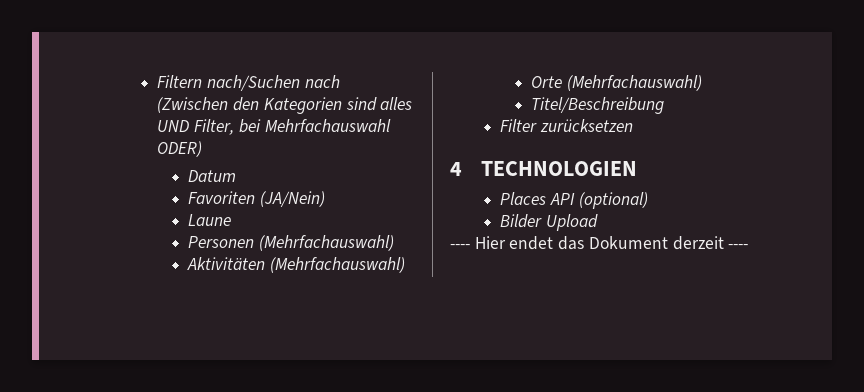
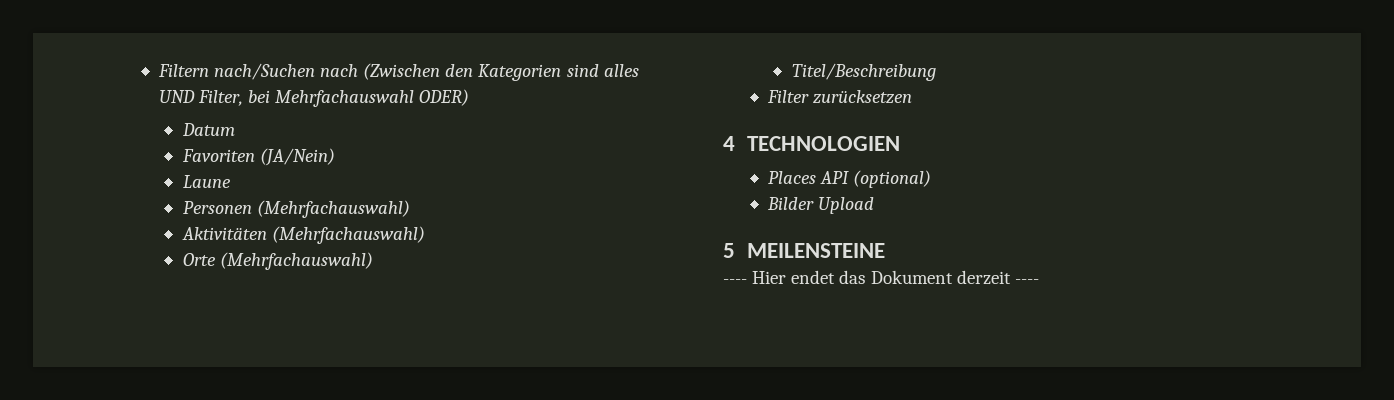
+ 5 MEILENSTEINE

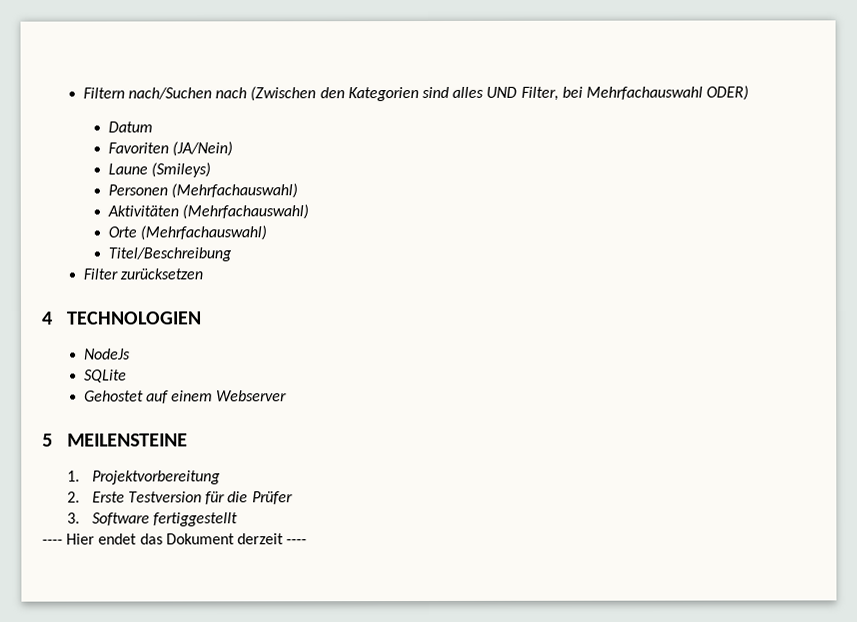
- Laune
+ Laune (Smileys)
- Places API (optional)
- Bilder Upload
+ NodeJs
+ SQLite
+ Gehostet auf einem Webserver
  5 MEILENSTEINE
+ 1. Projektvorbereitung
+ 2. Erste Testversion für die Prüfer
+ 3. Software fertiggestellt

